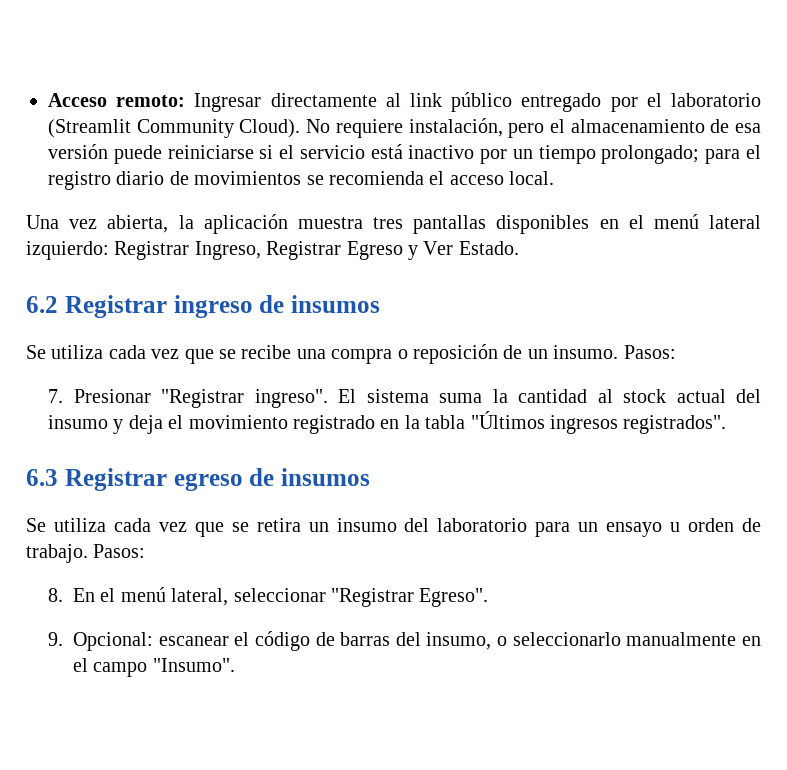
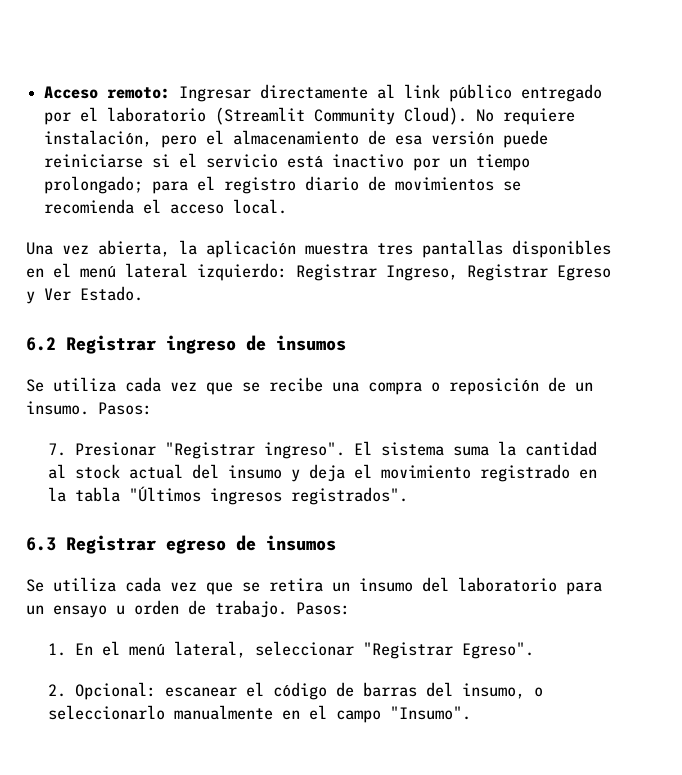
- 8. En el menú lateral, seleccionar "Registrar Egreso".
+ 1. En el menú lateral, seleccionar "Registrar Egreso".
- 9. Opcional: escanear el código de barras del insumo, o seleccionarlo manualmente en el campo "Insumo".
+ 2. Opcional: escanear el código de barras del insumo, o seleccionarlo manualmente en el campo "Insumo".

